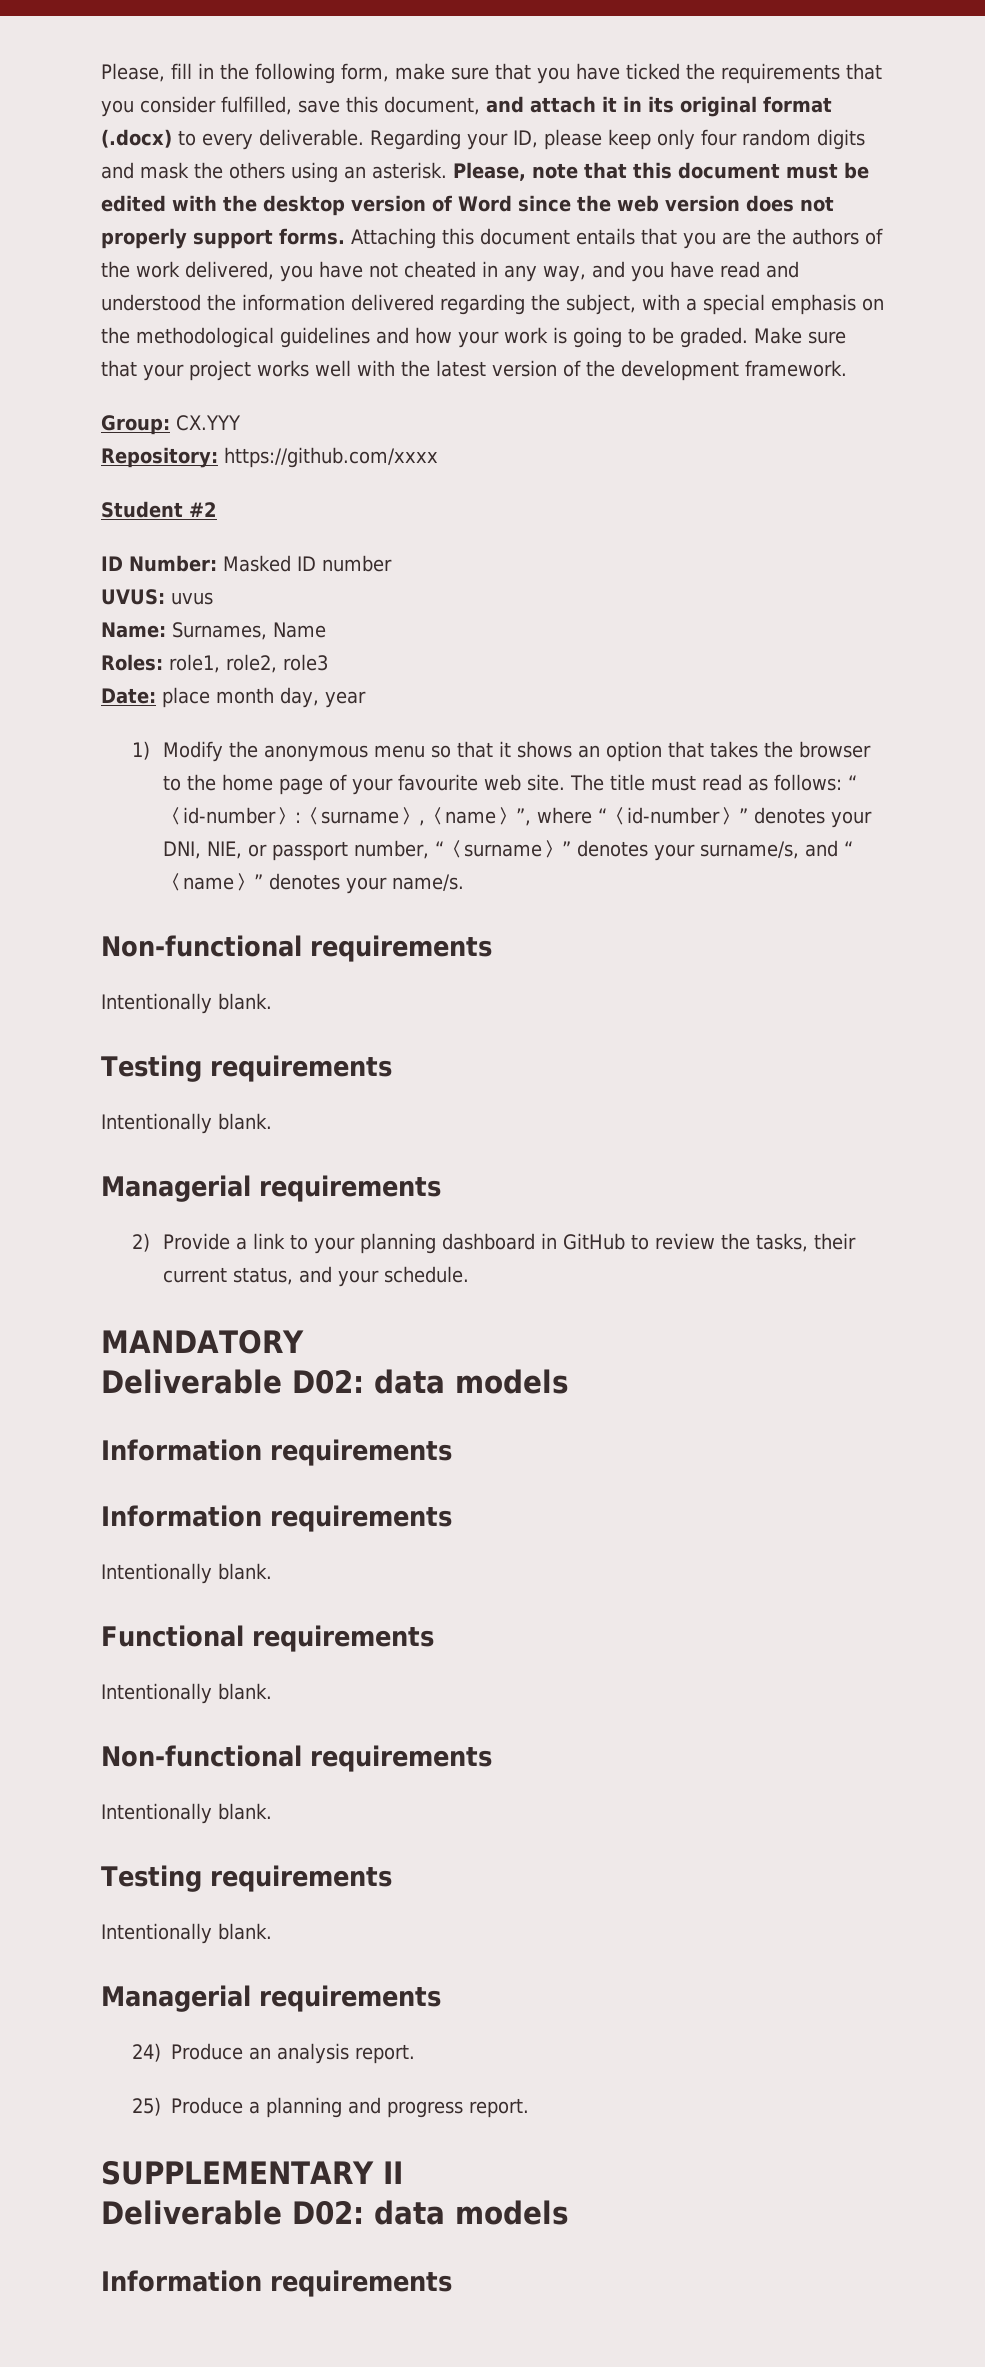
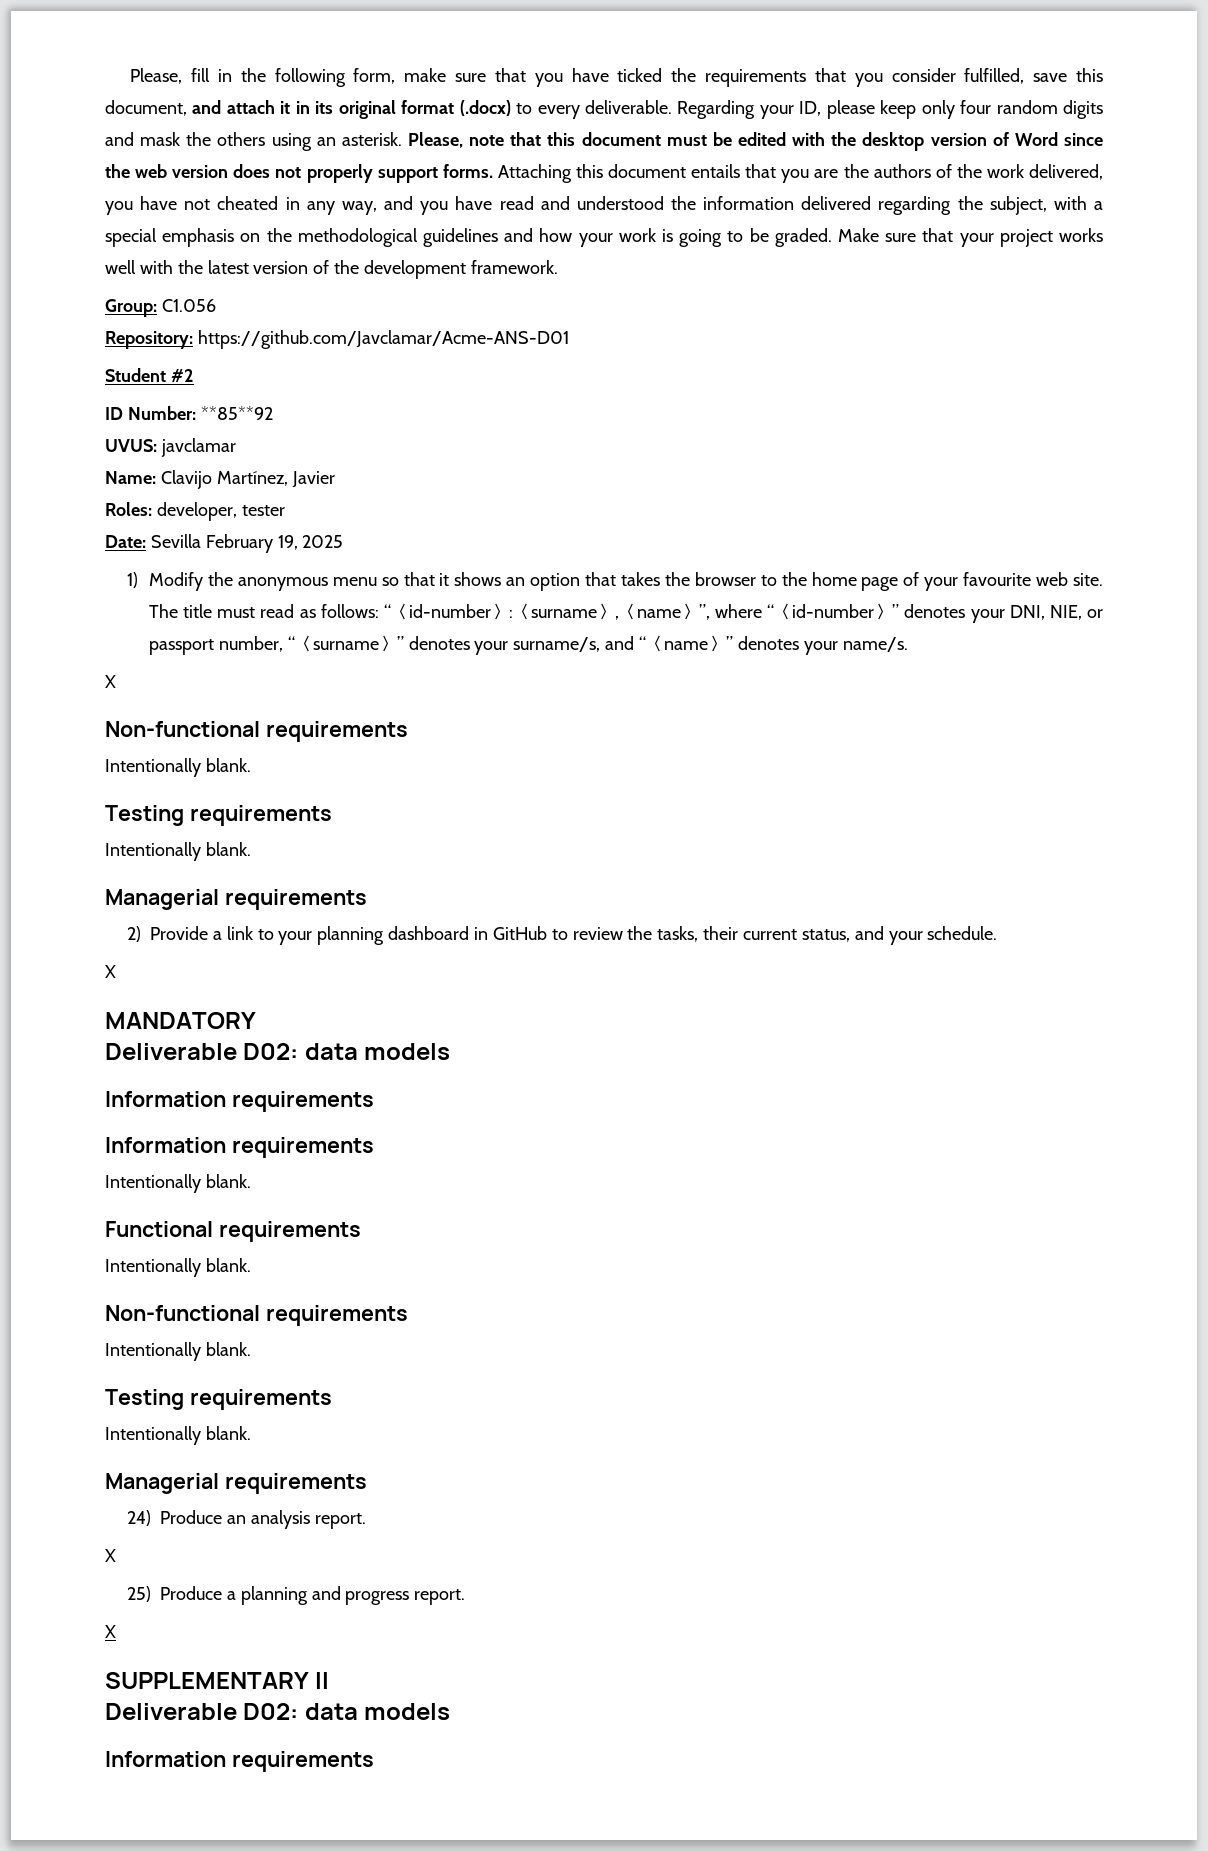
- Group: CX.YYY
+ Group: C1.056
- Repository: https://github.com/xxxx
+ Repository: https://github.com/Javclamar/Acme-ANS-D01
- ID Number: Masked ID number
+ ID Number: **85**92
- UVUS: uvus
+ UVUS: javclamar
- Name: Surnames, Name
- Roles: role1, role2, role3
- Date: place month day, year
+ Name: Clavijo Martínez, Javier
+ Roles: developer, tester
+ Date: Sevilla February 19, 2025
  The title must read as follows: “〈id-number〉:〈surname〉,〈name〉”, where “〈id-number〉” denotes your DNI, NIE, or passport number, “〈surname〉” denotes your surname/s, and “〈name〉” denotes your name/s.
+ X
  2) Provide a link to your planning dashboard in GitHub to review the tasks, their current status, and your schedule.
+ X
  24) Produce an analysis report.
+ X
  25) Produce a planning and progress report.
+ X

